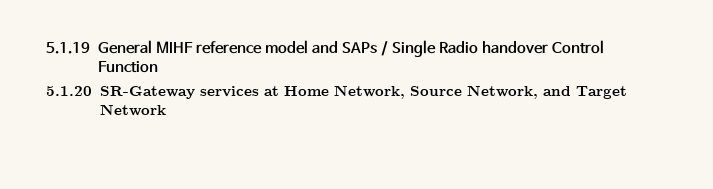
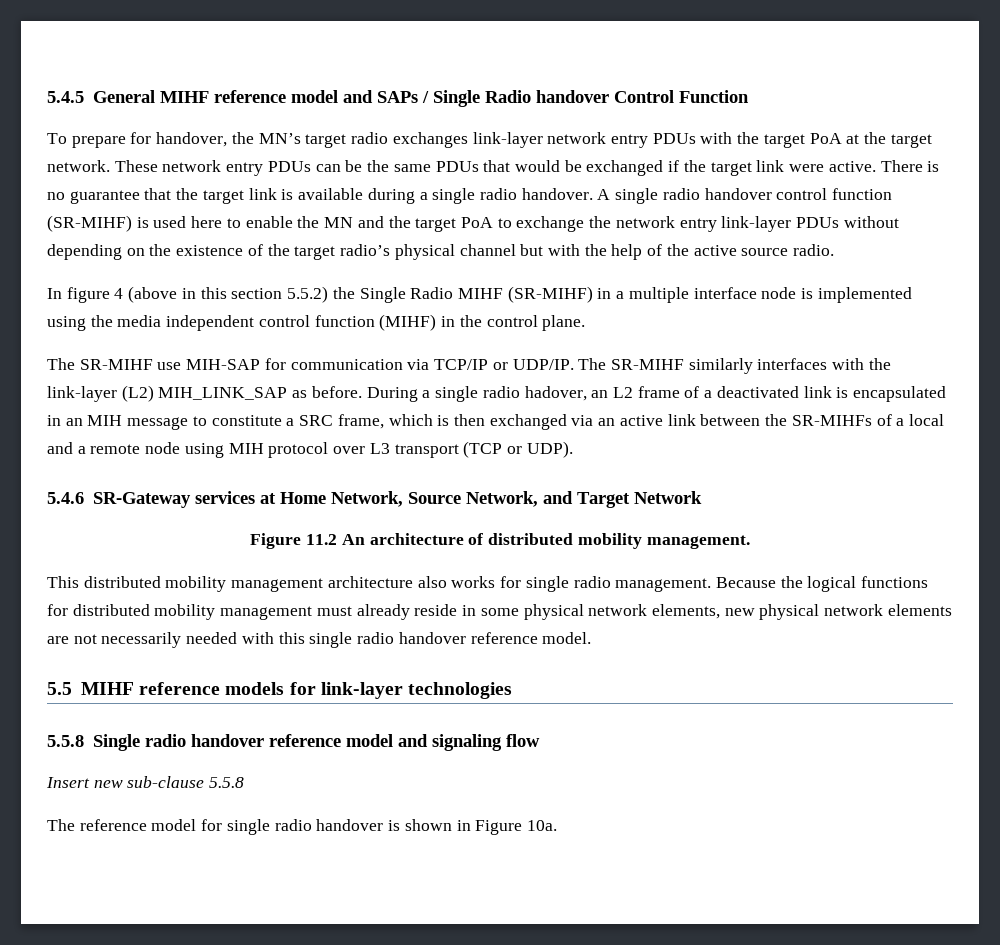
- 5.1.19 General MIHF reference model and SAPs / Single Radio handover Control Function
+ 5.4.5 General MIHF reference model and SAPs / Single Radio handover Control Function
- 5.1.20 SR-Gateway services at Home Network, Source Network, and Target Network
+ To prepare for handover, the MN’s target radio exchanges link-layer network entry PDUs with the target PoA at the target network. These network entry PDUs can be the same PDUs that would be exchanged if the target link were active. There is no guarantee that the target link is available during a single radio handover. A single radio handover control function (SR-MIHF) is used here to enable the MN and the target PoA to exchange the network entry link-layer PDUs without depending on the existence of the target radio’s physical channel but with the help of the active source radio.
+ In figure 4 (above in this section 5.5.2) the Single Radio MIHF (SR-MIHF) in a multiple interface node is implemented using the media independent control function (MIHF) in the control plane.
+ The SR-MIHF use MIH-SAP for communication via TCP/IP or UDP/IP. The SR-MIHF similarly interfaces with the link-layer (L2) MIH_LINK_SAP as before. During a single radio hadover, an L2 frame of a deactivated link is encapsulated in an MIH message to constitute a SRC frame, which is then exchanged via an active link between the SR-MIHFs of a local and a remote node using MIH protocol over L3 transport (TCP or UDP).
+ 5.4.6 SR-Gateway services at Home Network, Source Network, and Target Network
+ Figure 11.2 An architecture of distributed mobility management.
+ This distributed mobility management architecture also works for single radio management. Because the logical functions for distributed mobility management must already reside in some physical network elements, new physical network elements are not necessarily needed with this single radio handover reference model.
+ 5.5 MIHF reference models for link-layer technologies
+ 5.5.8 Single radio handover reference model and signaling flow
+ Insert new sub-clause 5.5.8
+ The reference model for single radio handover is shown in Figure 10a.

